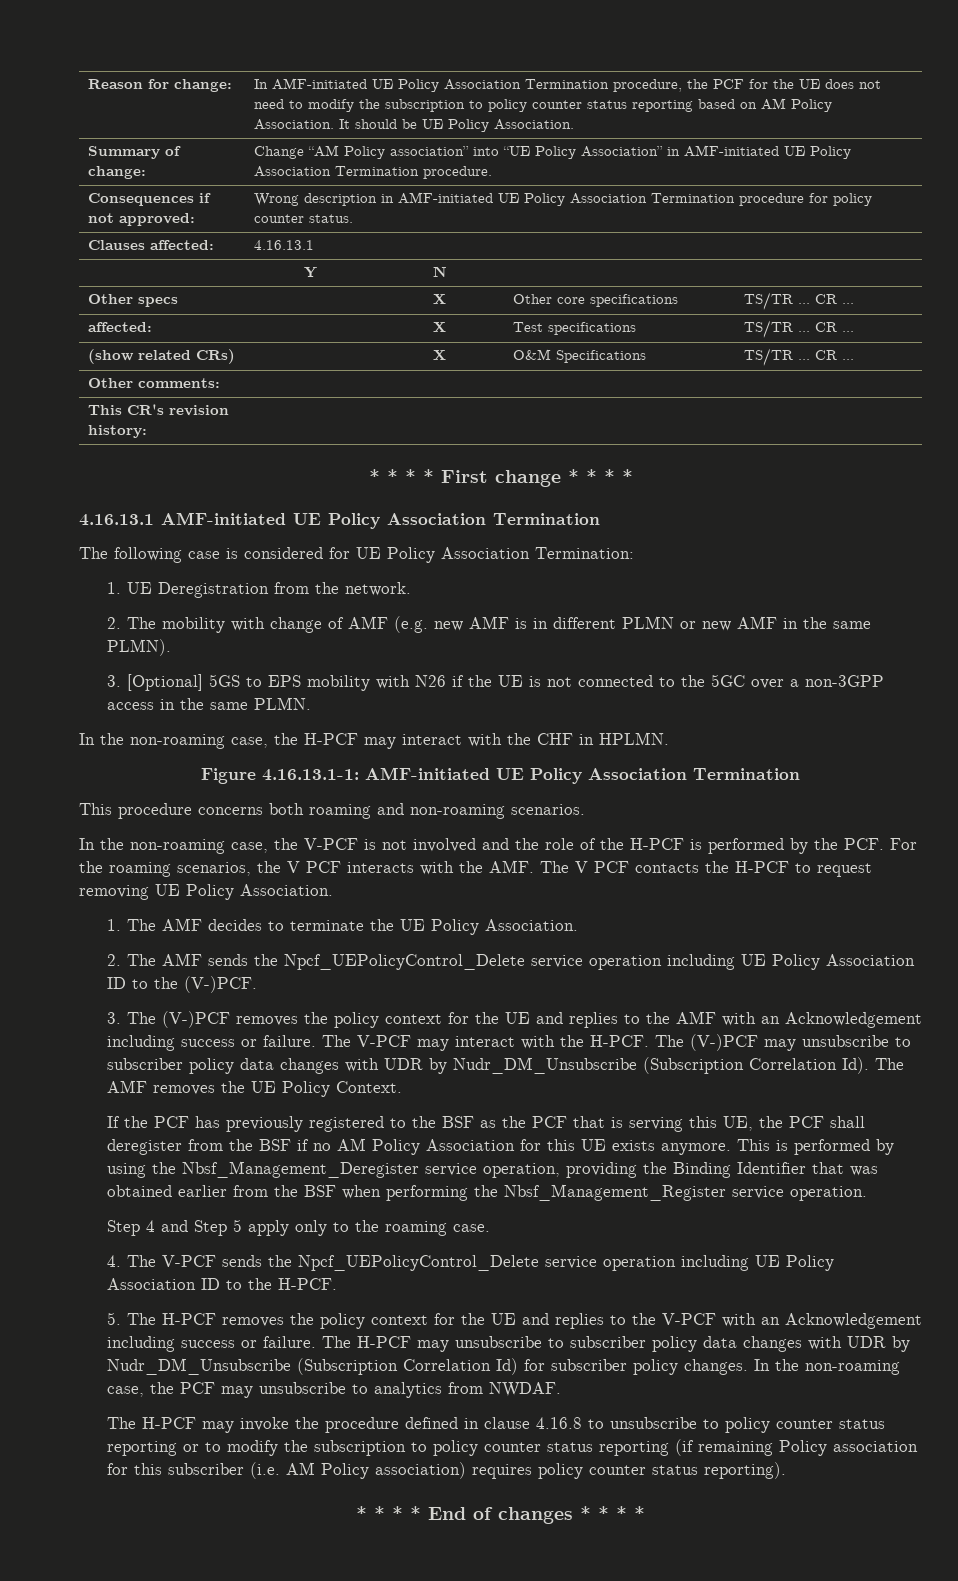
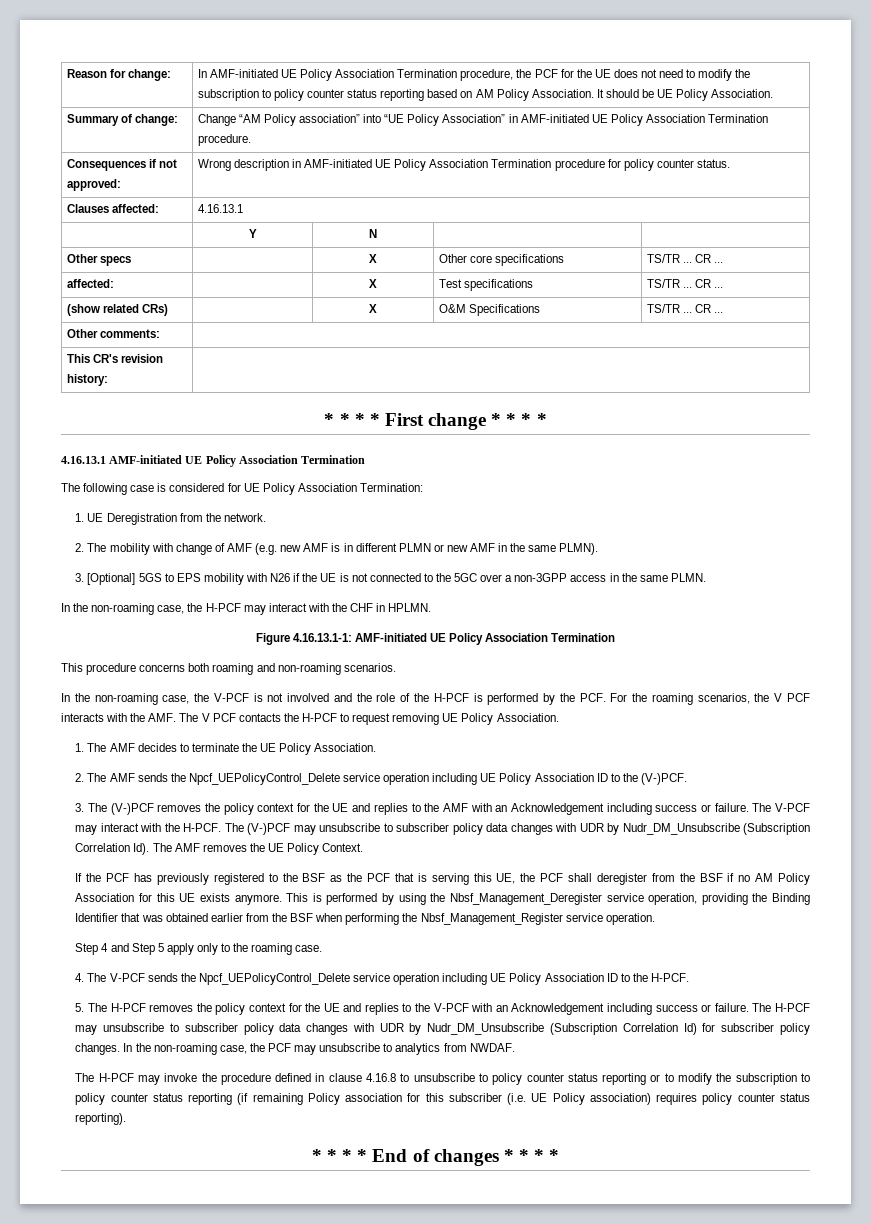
- The H-PCF may invoke the procedure defined in clause 4.16.8 to unsubscribe to policy counter status reporting or to modify the subscription to policy counter status reporting (if remaining Policy association for this subscriber (i.e. AM Policy association) requires policy counter status reporting).
+ The H-PCF may invoke the procedure defined in clause 4.16.8 to unsubscribe to policy counter status reporting or to modify the subscription to policy counter status reporting (if remaining Policy association for this subscriber (i.e. UE Policy association) requires policy counter status reporting).

